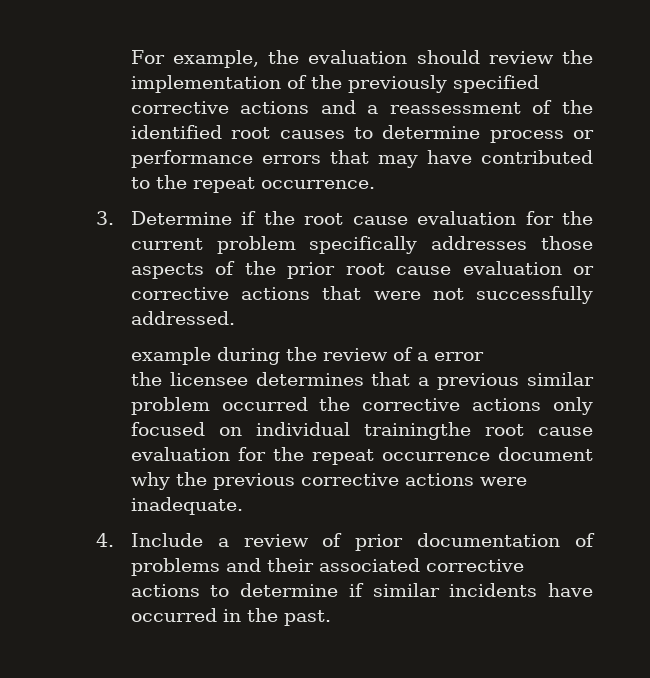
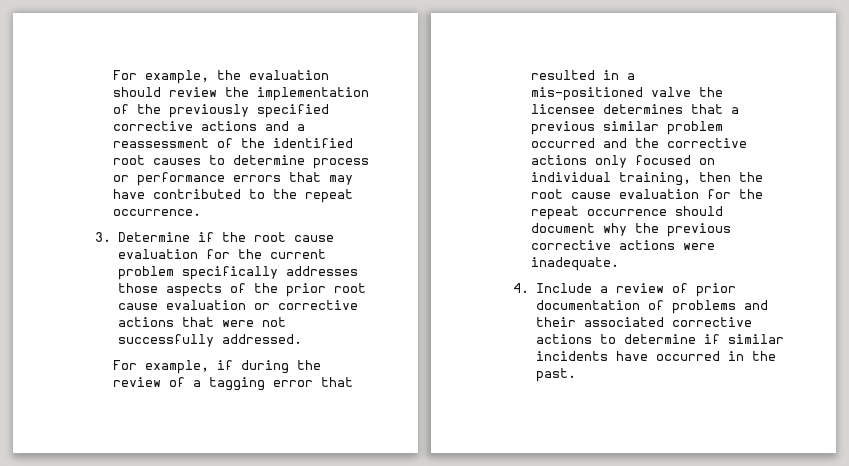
- example during the review of a error
- the licensee determines that a previous similar problem occurred the corrective actions only focused on individual trainingthe root cause evaluation for the repeat occurrence document why the previous corrective actions were inadequate.
+ For example, if during the review of a tagging error that resulted in a
+ mis-positioned valve the licensee determines that a previous similar problem occurred and the corrective actions only focused on individual training, then the root cause evaluation for the repeat occurrence should document why the previous corrective actions were inadequate.

